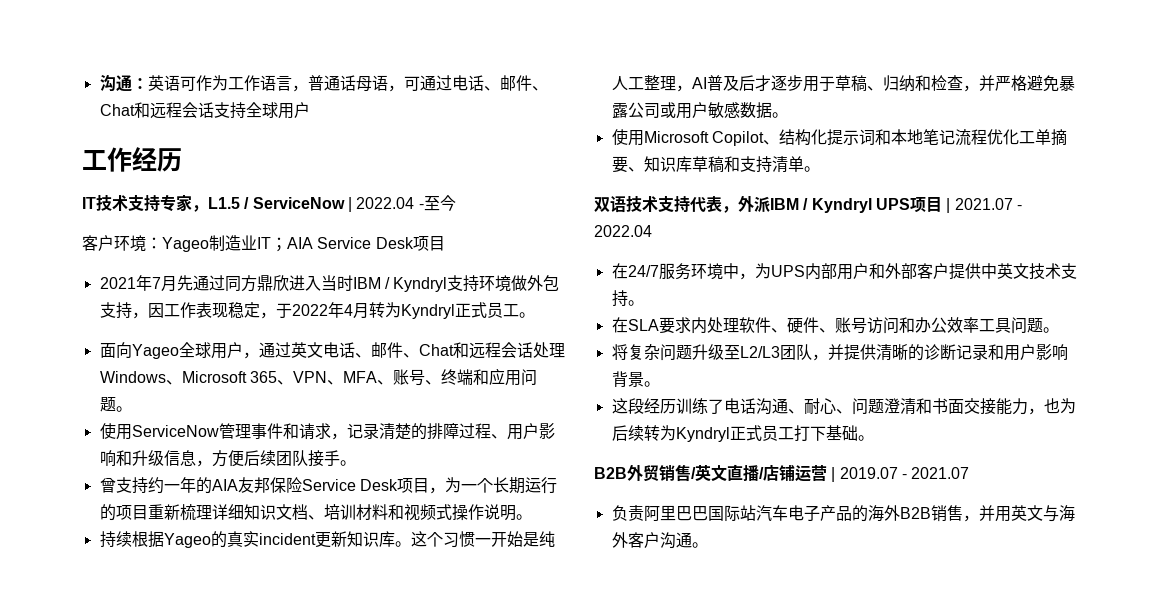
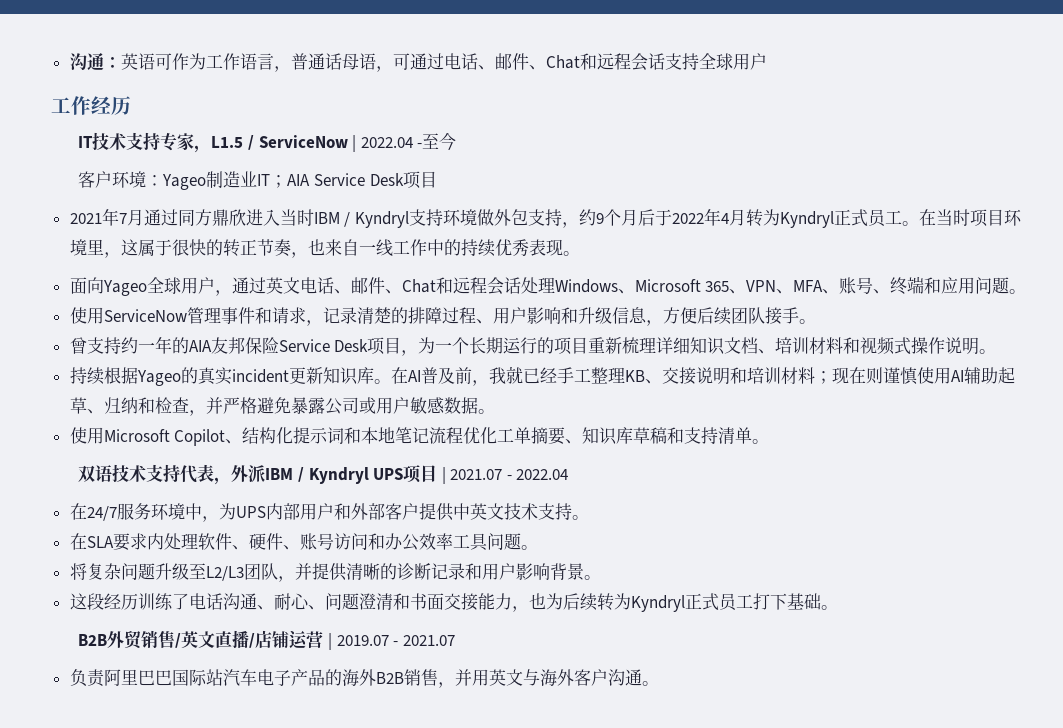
- 2021年7月先通过同方鼎欣进入当时IBM / Kyndryl支持环境做外包支持，因工作表现稳定，于2022年4月转为Kyndryl正式员工。
+ 2021年7月通过同方鼎欣进入当时IBM / Kyndryl支持环境做外包支持，约9个月后于2022年4月转为Kyndryl正式员工。在当时项目环境里，这属于很快的转正节奏，也来自一线工作中的持续优秀表现。
- 这个习惯一开始是纯人工整理，AI普及后才逐步用于草稿、归纳和检查，并严格避免暴露公司或用户敏感数据。
+ 在AI普及前，我就已经手工整理KB、交接说明和培训材料；现在则谨慎使用AI辅助起草、归纳和检查，并严格避免暴露公司或用户敏感数据。

